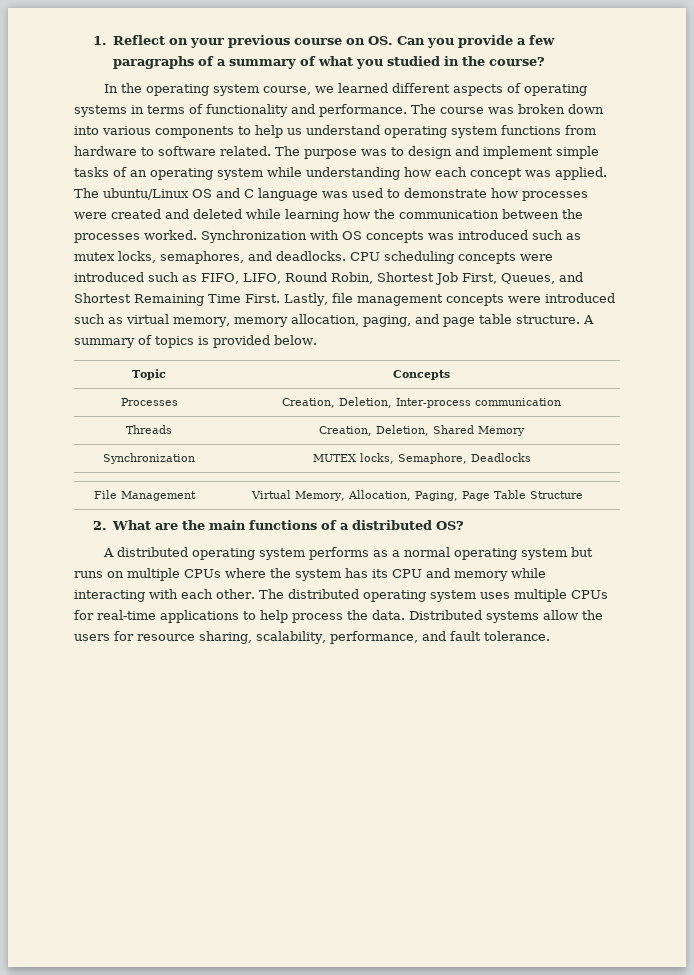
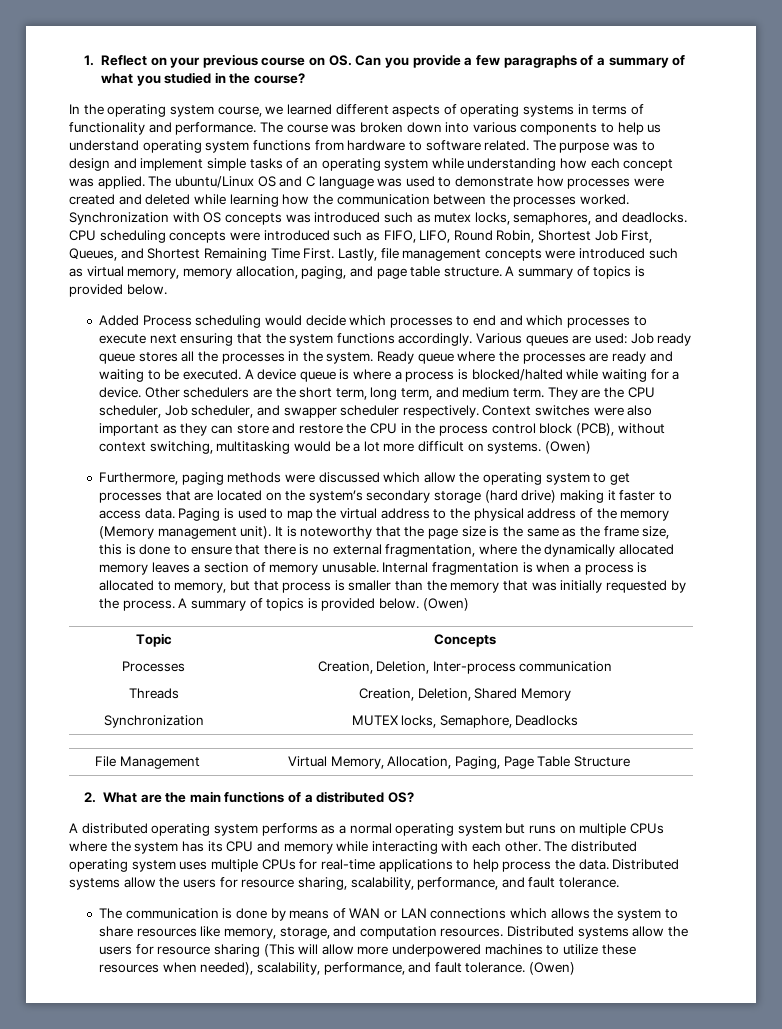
+ Added Process scheduling would decide which processes to end and which processes to execute next ensuring that the system functions accordingly. Various queues are used: Job ready queue stores all the processes in the system. Ready queue where the processes are ready and waiting to be executed. A device queue is where a process is blocked/halted while waiting for a device. Other schedulers are the short term, long term, and medium term. They are the CPU scheduler, Job scheduler, and swapper scheduler respectively. Context switches were also important as they can store and restore the CPU in the process control block (PCB), without context switching, multitasking would be a lot more difficult on systems. (Owen)
+ Furthermore, paging methods were discussed which allow the operating system to get processes that are located on the system’s secondary storage (hard drive) making it faster to access data. Paging is used to map the virtual address to the physical address of the memory (Memory management unit). It is noteworthy that the page size is the same as the frame size, this is done to ensure that there is no external fragmentation, where the dynamically allocated memory leaves a section of memory unusable. Internal fragmentation is when a process is allocated to memory, but that process is smaller than the memory that was initially requested by the process. A summary of topics is provided below. (Owen)
+ The communication is done by means of WAN or LAN connections which allows the system to share resources like memory, storage, and computation resources. Distributed systems allow the users for resource sharing (This will allow more underpowered machines to utilize these resources when needed), scalability, performance, and fault tolerance. (Owen)

